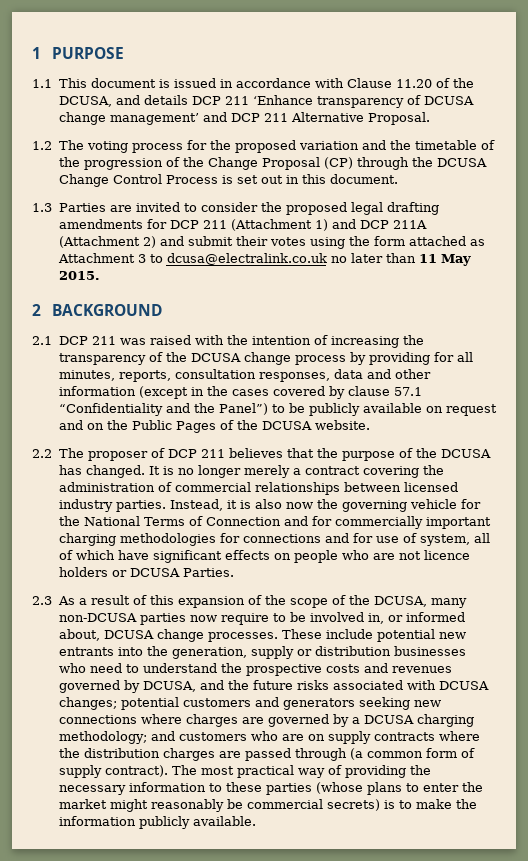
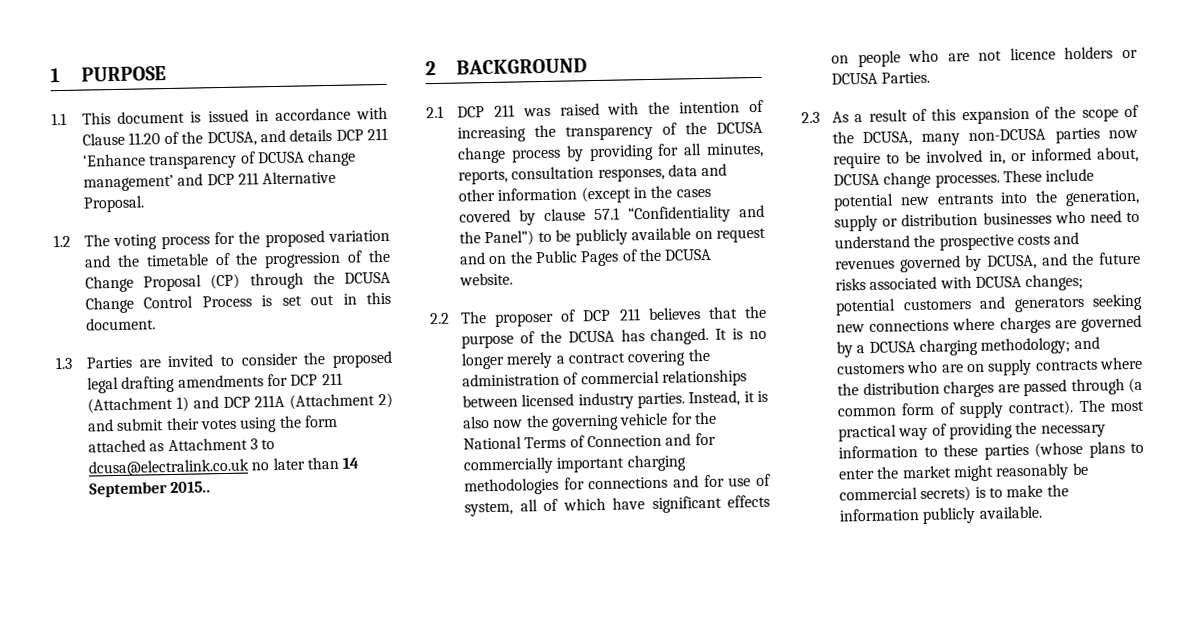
- 1.3 Parties are invited to consider the proposed legal drafting amendments for DCP 211 (Attachment 1) and DCP 211A (Attachment 2) and submit their votes using the form attached as Attachment 3 to dcusa@electralink.co.uk no later than 11 May 2015.
+ 1.3 Parties are invited to consider the proposed legal drafting amendments for DCP 211 (Attachment 1) and DCP 211A (Attachment 2) and submit their votes using the form attached as Attachment 3 to dcusa@electralink.co.uk no later than 14 September 2015..

